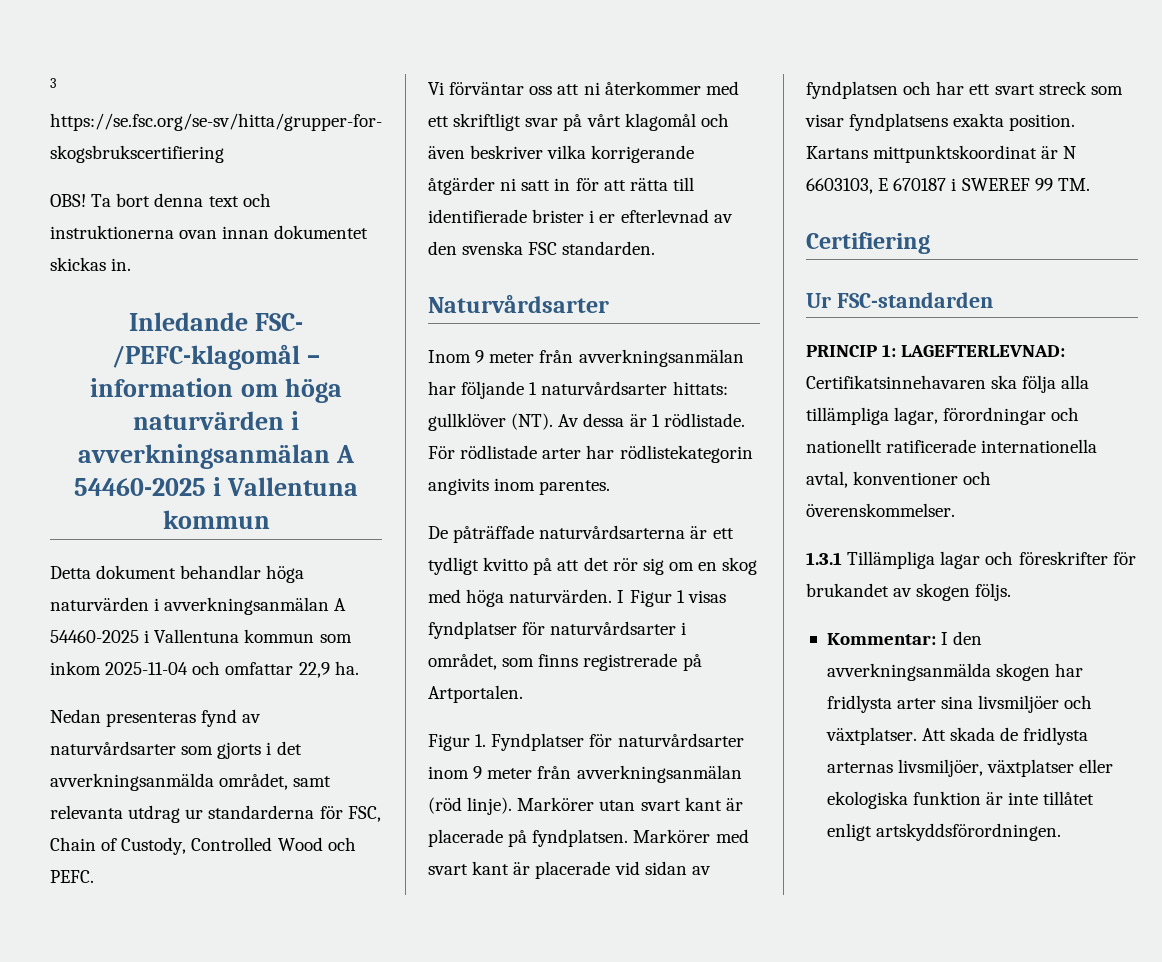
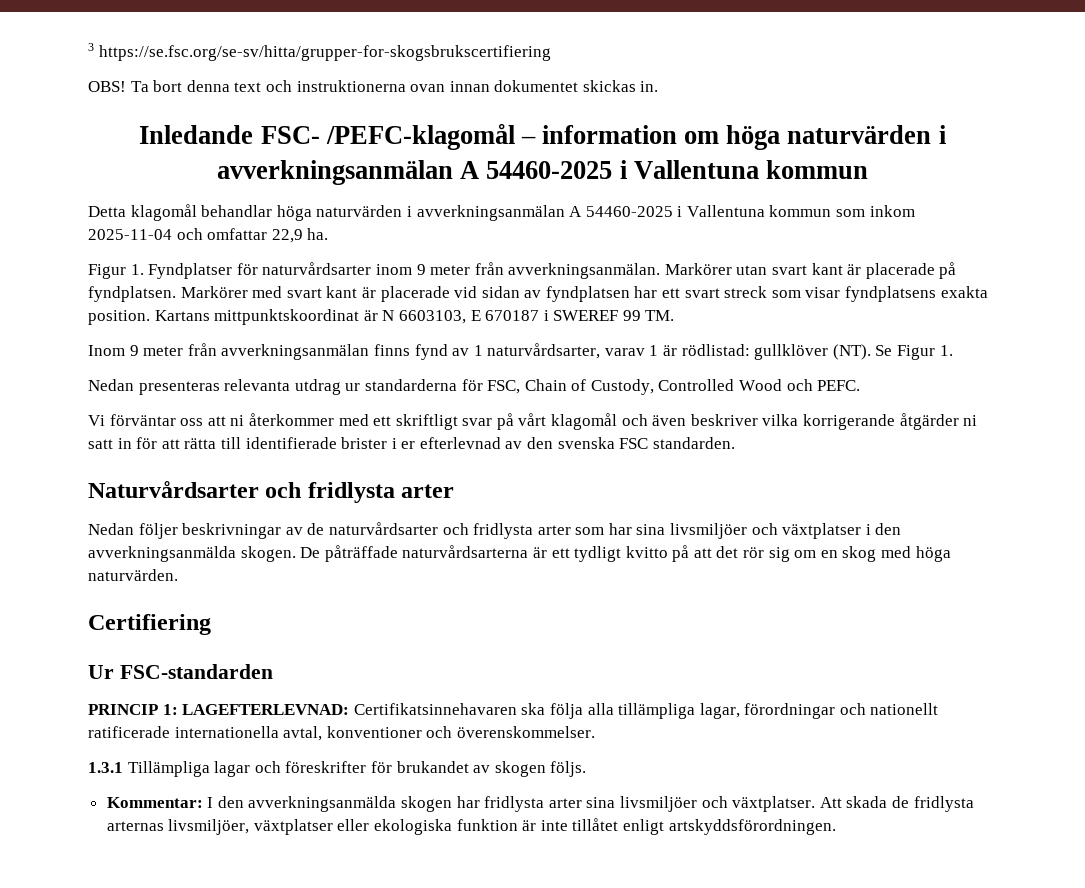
- Detta dokument behandlar höga naturvärden i avverkningsanmälan A 54460-2025 i Vallentuna kommun som inkom 2025-11-04 och omfattar 22,9 ha.
+ Detta klagomål behandlar höga naturvärden i avverkningsanmälan A 54460-2025 i Vallentuna kommun som inkom 2025-11-04 och omfattar 22,9 ha.
- Nedan presenteras fynd av naturvårdsarter som gjorts i det avverkningsanmälda området, samt relevanta utdrag ur standarderna för FSC, Chain of Custody, Controlled Wood och PEFC.
+ Figur 1. Fyndplatser för naturvårdsarter inom 9 meter från avverkningsanmälan. Markörer utan svart kant är placerade på fyndplatsen. Markörer med svart kant är placerade vid sidan av fyndplatsen har ett svart streck som visar fyndplatsens exakta position. Kartans mittpunktskoordinat är N 6603103, E 670187 i SWEREF 99 TM.
+ Inom 9 meter från avverkningsanmälan finns fynd av 1 naturvårdsarter, varav 1 är rödlistad: gullklöver (NT). Se Figur 1.
+ Nedan presenteras relevanta utdrag ur standarderna för FSC, Chain of Custody, Controlled Wood och PEFC.
- Naturvårdsarter
- Inom 9 meter från avverkningsanmälan har följande 1 naturvårdsarter hittats: gullklöver (NT). Av dessa är 1 rödlistade. För rödlistade arter har rödlistekategorin angivits inom parentes.
- De påträffade naturvårdsarterna är ett tydligt kvitto på att det rör sig om en skog med höga naturvärden. I Figur 1 visas fyndplatser för naturvårdsarter i området, som finns registrerade på Artportalen.
- Figur 1. Fyndplatser för naturvårdsarter inom 9 meter från avverkningsanmälan (röd linje). Markörer utan svart kant är placerade på fyndplatsen. Markörer med svart kant är placerade vid sidan av fyndplatsen och har ett svart streck som visar fyndplatsens exakta position. Kartans mittpunktskoordinat är N 6603103, E 670187 i SWEREF 99 TM.
+ Naturvårdsarter och fridlysta arter
+ Nedan följer beskrivningar av de naturvårdsarter och fridlysta arter som har sina livsmiljöer och växtplatser i den avverkningsanmälda skogen. De påträffade naturvårdsarterna är ett tydligt kvitto på att det rör sig om en skog med höga naturvärden.

